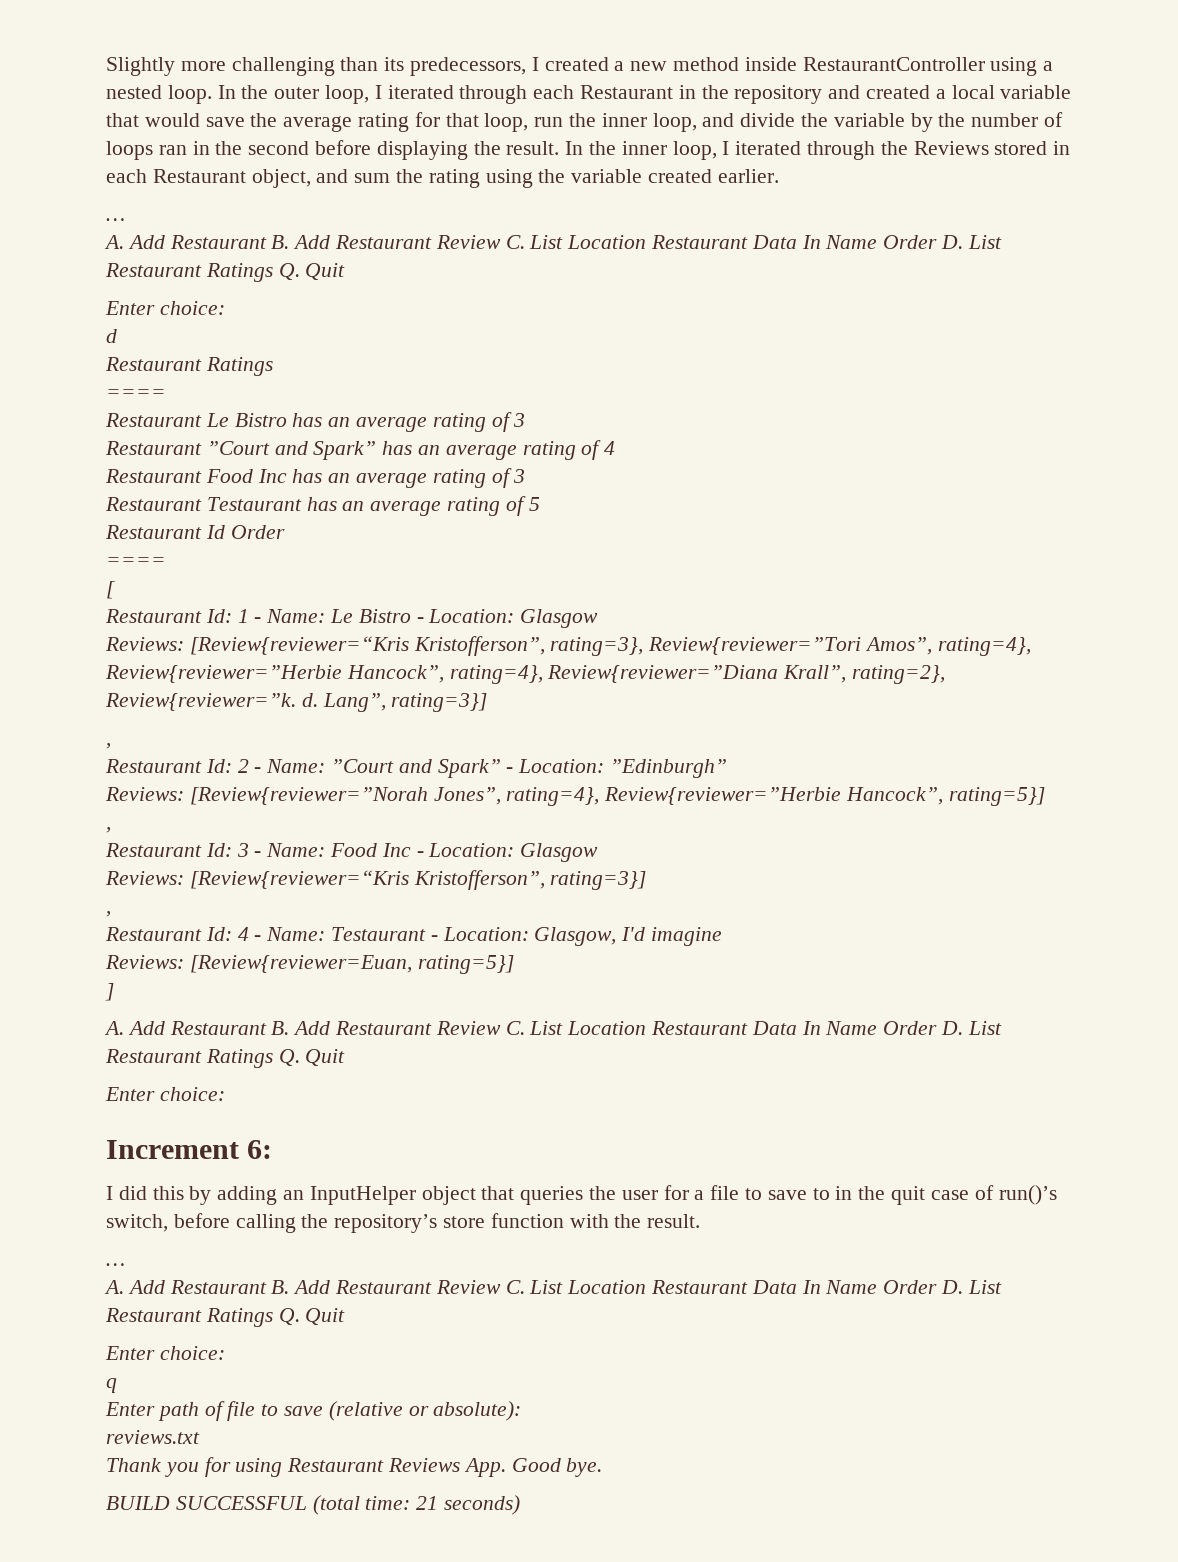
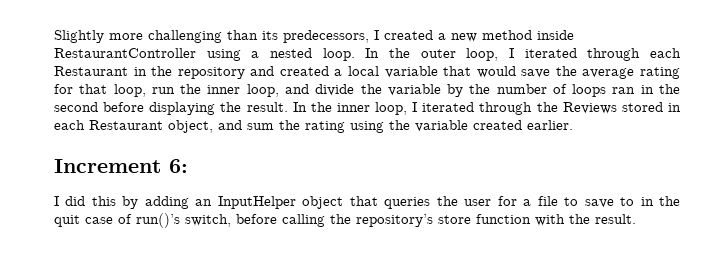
  In the inner loop, I iterated through the Reviews stored in each Restaurant object, and sum the rating using the variable created earlier.
- …
- A. Add Restaurant B. Add Restaurant Review C. List Location Restaurant Data In Name Order D. List Restaurant Ratings Q. Quit
- Enter choice:
- d
- Restaurant Ratings
- ====
- Restaurant Le Bistro has an average rating of 3
- Restaurant ”Court and Spark” has an average rating of 4
- Restaurant Food Inc has an average rating of 3
- Restaurant Testaurant has an average rating of 5
- Restaurant Id Order
- ====
- [
- Restaurant Id: 1 - Name: Le Bistro - Location: Glasgow
- Reviews: [Review{reviewer=“Kris Kristofferson”, rating=3}, Review{reviewer=”Tori Amos”, rating=4}, Review{reviewer=”Herbie Hancock”, rating=4}, Review{reviewer=”Diana Krall”, rating=2}, Review{reviewer=”k. d. Lang”, rating=3}]
- ,
- Restaurant Id: 2 - Name: ”Court and Spark” - Location: ”Edinburgh”
- Reviews: [Review{reviewer=”Norah Jones”, rating=4}, Review{reviewer=”Herbie Hancock”, rating=5}]
- ,
- Restaurant Id: 3 - Name: Food Inc - Location: Glasgow
- Reviews: [Review{reviewer=“Kris Kristofferson”, rating=3}]
- ,
- Restaurant Id: 4 - Name: Testaurant - Location: Glasgow, I'd imagine
- Reviews: [Review{reviewer=Euan, rating=5}]
- ]
- A. Add Restaurant B. Add Restaurant Review C. List Location Restaurant Data In Name Order D. List Restaurant Ratings Q. Quit
- Enter choice:
  I did this by adding an InputHelper object that queries the user for a file to save to in the quit case of run()’s switch, before calling the repository’s store function with the result.
- …
- A. Add Restaurant B. Add Restaurant Review C. List Location Restaurant Data In Name Order D. List Restaurant Ratings Q. Quit
- Enter choice:
- q
- Enter path of file to save (relative or absolute):
- reviews.txt
- Thank you for using Restaurant Reviews App. Good bye.
- BUILD SUCCESSFUL (total time: 21 seconds)

